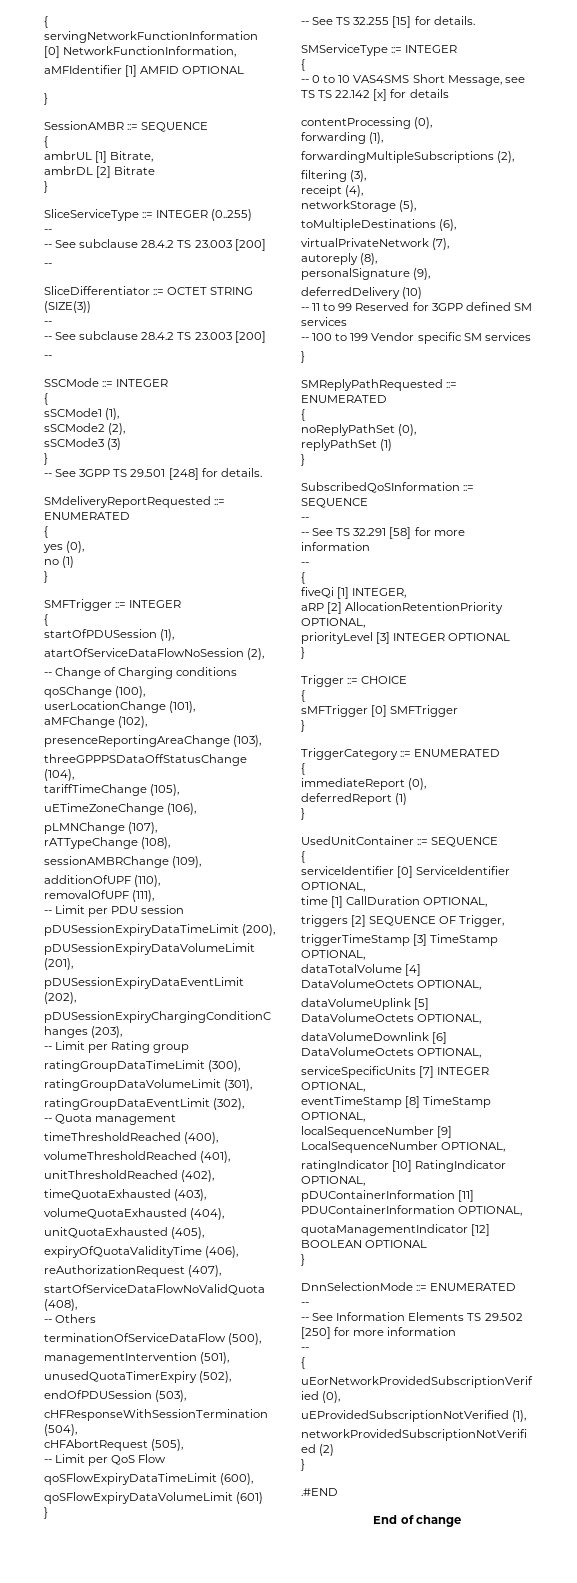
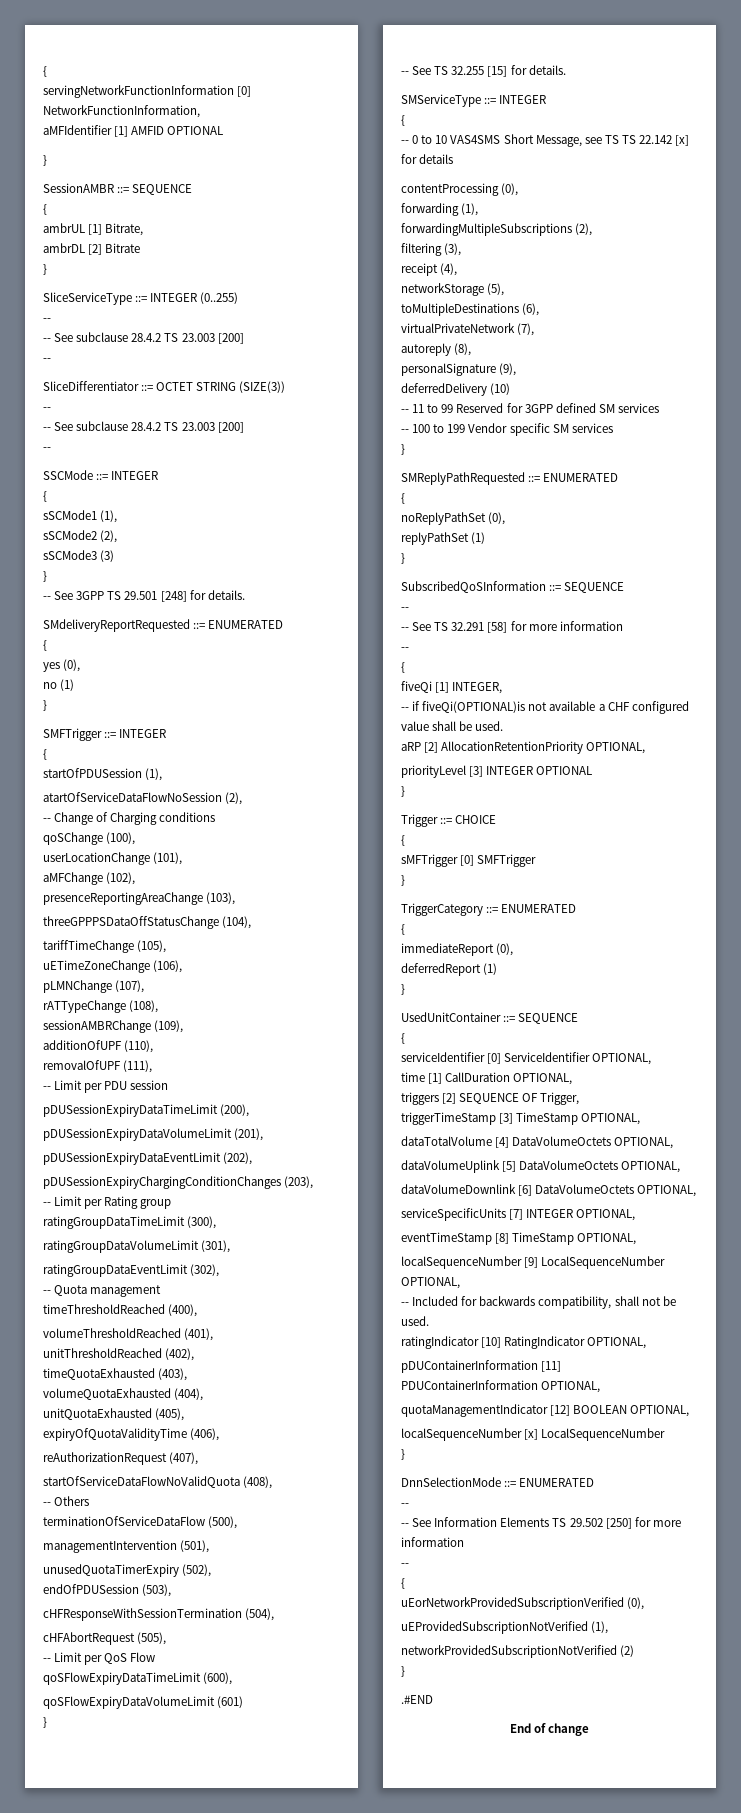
+ -- if fiveQi(OPTIONAL)is not available a CHF configured value shall be used.
+ -- Included for backwards compatibility, shall not be used.
- quotaManagementIndicator [12] BOOLEAN OPTIONAL
+ quotaManagementIndicator [12] BOOLEAN OPTIONAL,
+ localSequenceNumber [x] LocalSequenceNumber

